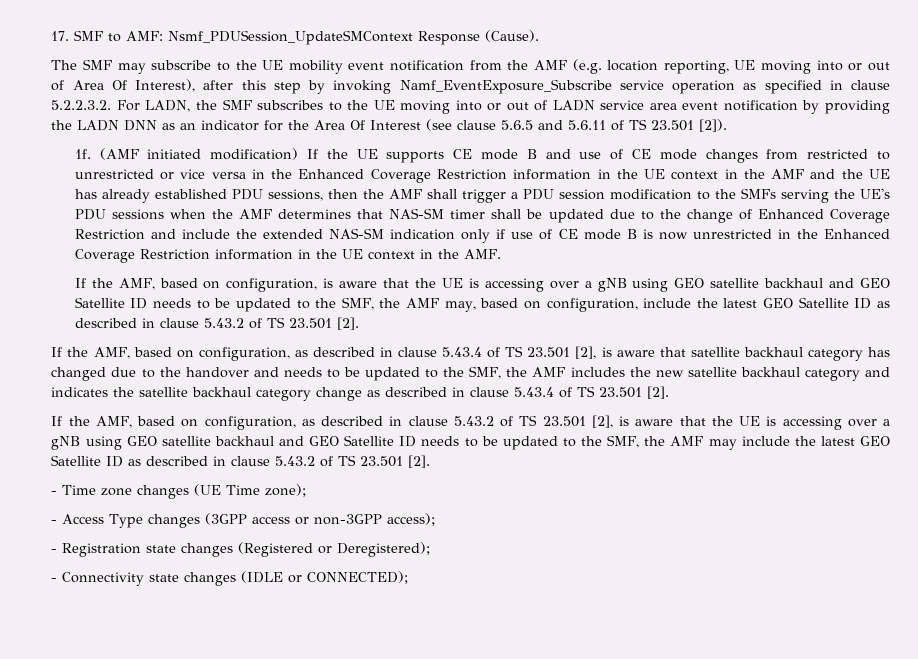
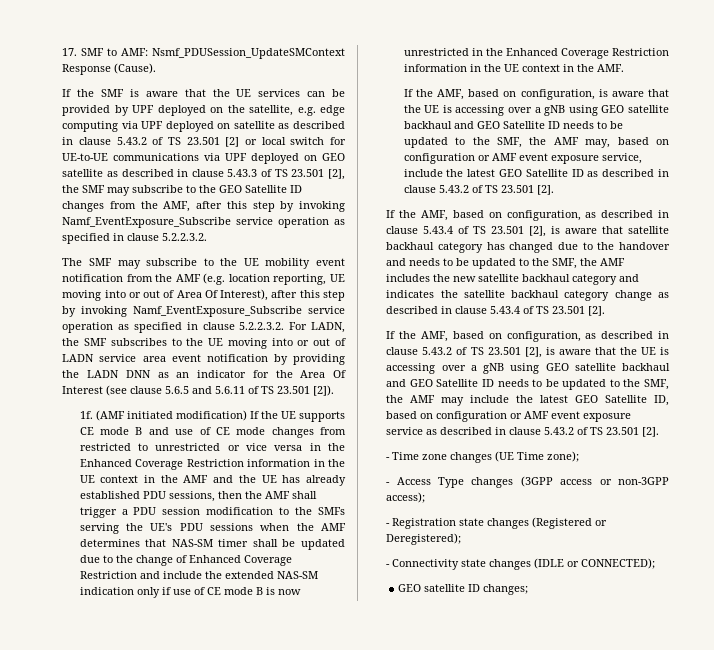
+ If the SMF is aware that the UE services can be provided by UPF deployed on the satellite, e.g. edge computing via UPF deployed on satellite as described in clause 5.43.2 of TS 23.501 [2] or local switch for UE-to-UE communications via UPF deployed on GEO satellite as described in clause 5.43.3 of TS 23.501 [2], the SMF may subscribe to the GEO Satellite ID changes from the AMF, after this step by invoking Namf_EventExposure_Subscribe service operation as specified in clause 5.2.2.3.2.
- If the AMF, based on configuration, is aware that the UE is accessing over a gNB using GEO satellite backhaul and GEO Satellite ID needs to be updated to the SMF, the AMF may, based on configuration, include the latest GEO Satellite ID as described in clause 5.43.2 of TS 23.501 [2].
+ If the AMF, based on configuration, is aware that the UE is accessing over a gNB using GEO satellite backhaul and GEO Satellite ID needs to be updated to the SMF, the AMF may, based on configuration or AMF event exposure service, include the latest GEO Satellite ID as described in clause 5.43.2 of TS 23.501 [2].
- If the AMF, based on configuration, as described in clause 5.43.2 of TS 23.501 [2], is aware that the UE is accessing over a gNB using GEO satellite backhaul and GEO Satellite ID needs to be updated to the SMF, the AMF may include the latest GEO Satellite ID as described in clause 5.43.2 of TS 23.501 [2].
+ If the AMF, based on configuration, as described in clause 5.43.2 of TS 23.501 [2], is aware that the UE is accessing over a gNB using GEO satellite backhaul and GEO Satellite ID needs to be updated to the SMF, the AMF may include the latest GEO Satellite ID, based on configuration or AMF event exposure service as described in clause 5.43.2 of TS 23.501 [2].
+ GEO satellite ID changes;

